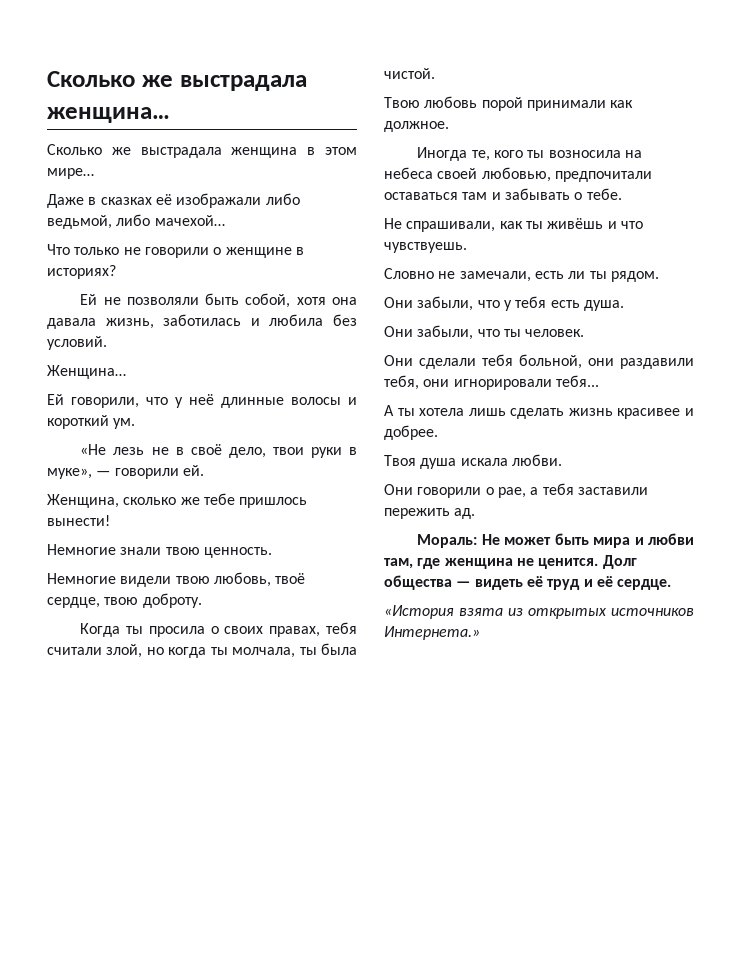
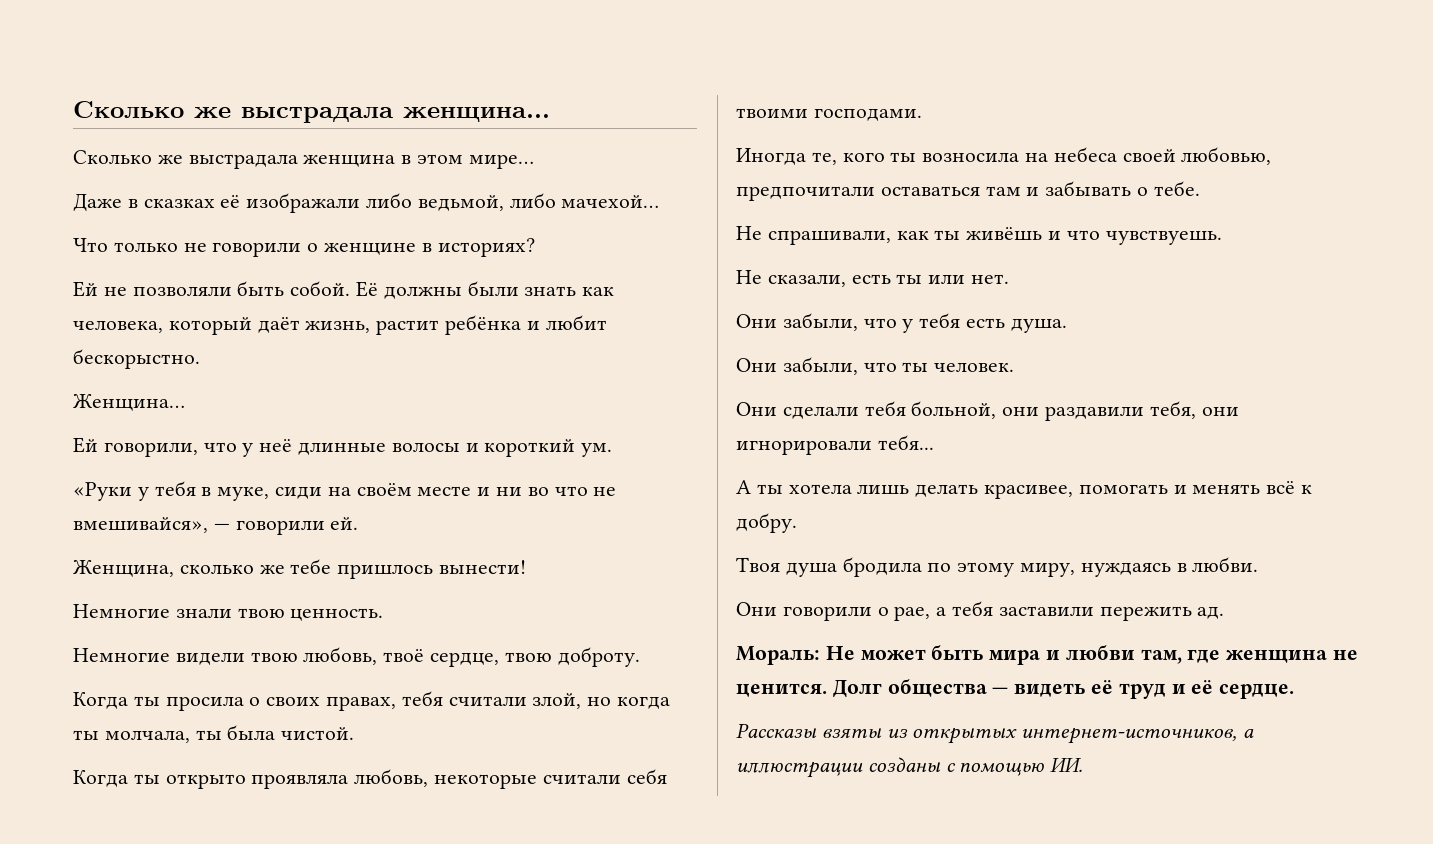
- Ей не позволяли быть собой, хотя она давала жизнь, заботилась и любила без условий.
+ Ей не позволяли быть собой. Её должны были знать как человека, который даёт жизнь, растит ребёнка и любит бескорыстно.
- «Не лезь не в своё дело, твои руки в муке», — говорили ей.
+ «Руки у тебя в муке, сиди на своём месте и ни во что не вмешивайся», — говорили ей.
- Твою любовь порой принимали как должное.
+ Когда ты открыто проявляла любовь, некоторые считали себя твоими господами.
- Словно не замечали, есть ли ты рядом.
+ Не сказали, есть ты или нет.
- А ты хотела лишь сделать жизнь красивее и добрее.
- Твоя душа искала любви.
+ А ты хотела лишь делать красивее, помогать и менять всё к добру.
+ Твоя душа бродила по этому миру, нуждаясь в любви.
- «История взята из открытых источников Интернета.»
+ Рассказы взяты из открытых интернет-источников, а иллюстрации созданы с помощью ИИ.

